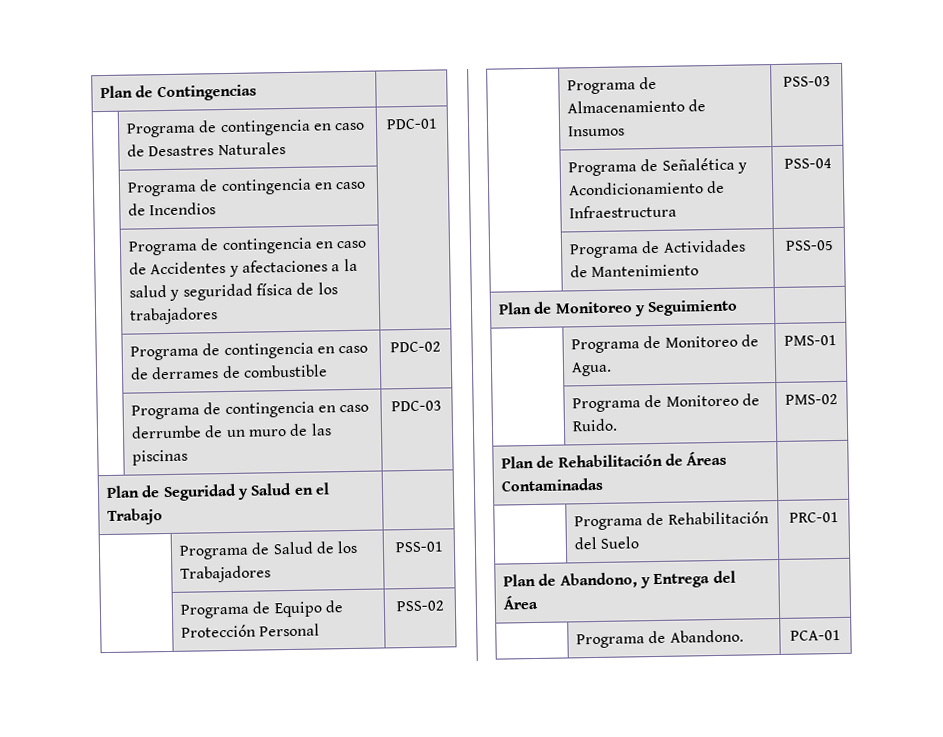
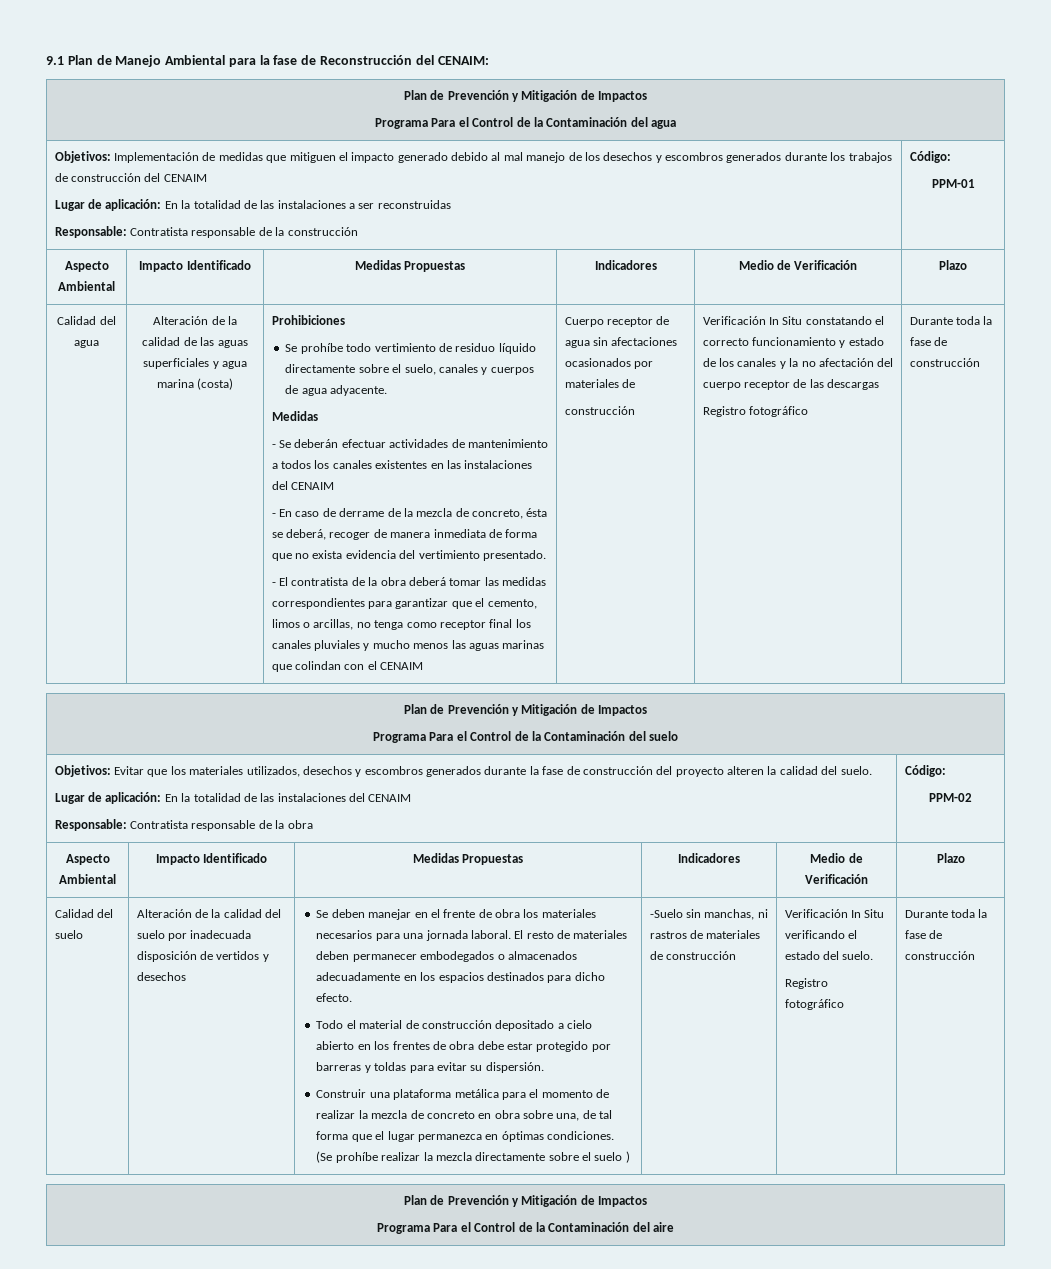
- Plan de Contingencias |
- | Programa de contingencia en caso de Desastres Naturales | PDC-01
- | Programa de contingencia en caso de Incendios |
- | Programa de contingencia en caso de Accidentes y afectaciones a la salud y seguridad física de los trabajadores |
- | Programa de contingencia en caso de derrames de combustible | PDC-02
- | Programa de contingencia en caso derrumbe de un muro de las piscinas | PDC-03
- Plan de Seguridad y Salud en el Trabajo |
- | Programa de Salud de los Trabajadores | PSS-01
- | Programa de Equipo de Protección Personal | PSS-02
- | Programa de Almacenamiento de Insumos | PSS-03
- | Programa de Señalética y Acondicionamiento de Infraestructura | PSS-04
- | Programa de Actividades de Mantenimiento | PSS-05
- Plan de Monitoreo y Seguimiento |
- | Programa de Monitoreo de Agua. | PMS-01
- | Programa de Monitoreo de Ruido. | PMS-02
- Plan de Rehabilitación de Áreas Contaminadas |
- | Programa de Rehabilitación del Suelo | PRC-01
- Plan de Abandono, y Entrega del Área |
- | Programa de Abandono. | PCA-01
+ 9.1 Plan de Manejo Ambiental para la fase de Reconstrucción del CENAIM:
+ Plan de Prevención y Mitigación de Impactos
+ Programa Para el Control de la Contaminación del agua
+ Objetivos: Implementación de medidas que mitiguen el impacto generado debido al mal manejo de los desechos y escombros generados durante los trabajos de construcción del CENAIM
+ Lugar de aplicación: En la totalidad de las instalaciones a ser reconstruidas
+ Responsable: Contratista responsable de la construcción | Código:
+ PPM-01
+ Aspecto Ambiental | Impacto Identificado | Medidas Propuestas | Indicadores | Medio de Verificación | Plazo
+ Calidad del agua | Alteración de la calidad de las aguas superficiales y agua marina (costa) | Prohibiciones
+ Se prohíbe todo vertimiento de residuo líquido directamente sobre el suelo, canales y cuerpos de agua adyacente.
+ Medidas
+ - Se deberán efectuar actividades de mantenimiento a todos los canales existentes en las instalaciones del CENAIM
+ - En caso de derrame de la mezcla de concreto, ésta se deberá, recoger de manera inmediata de forma que no exista evidencia del vertimiento presentado.
+ - El contratista de la obra deberá tomar las medidas correspondientes para garantizar que el cemento, limos o arcillas, no tenga como receptor final los canales pluviales y mucho menos las aguas marinas que colindan con el CENAIM | Cuerpo receptor de agua sin afectaciones ocasionados por materiales de
+ construcción | Verificación In Situ constatando el correcto funcionamiento y estado de los canales y la no afectación del cuerpo receptor de las descargas
+ Registro fotográfico | Durante toda la fase de construcción
+ Plan de Prevención y Mitigación de Impactos
+ Programa Para el Control de la Contaminación del suelo
+ Objetivos: Evitar que los materiales utilizados, desechos y escombros generados durante la fase de construcción del proyecto alteren la calidad del suelo.
+ Lugar de aplicación: En la totalidad de las instalaciones del CENAIM
+ Responsable: Contratista responsable de la obra | Código:
+ PPM-02
+ Aspecto Ambiental | Impacto Identificado | Medidas Propuestas | Indicadores | Medio de Verificación | Plazo
+ Calidad del suelo | Alteración de la calidad del suelo por inadecuada disposición de vertidos y desechos | Se deben manejar en el frente de obra los materiales necesarios para una jornada laboral. El resto de materiales deben permanecer embodegados o almacenados adecuadamente en los espacios destinados para dicho efecto.
+ Todo el material de construcción depositado a cielo abierto en los frentes de obra debe estar protegido por barreras y toldas para evitar su dispersión.
+ Construir una plataforma metálica para el momento de realizar la mezcla de concreto en obra sobre una, de tal forma que el lugar permanezca en óptimas condiciones. (Se prohíbe realizar la mezcla directamente sobre el suelo ) | -Suelo sin manchas, ni rastros de materiales de construcción | Verificación In Situ verificando el estado del suelo.
+ Registro fotográfico | Durante toda la fase de construcción
+ Plan de Prevención y Mitigación de Impactos
+ Programa Para el Control de la Contaminación del aire

